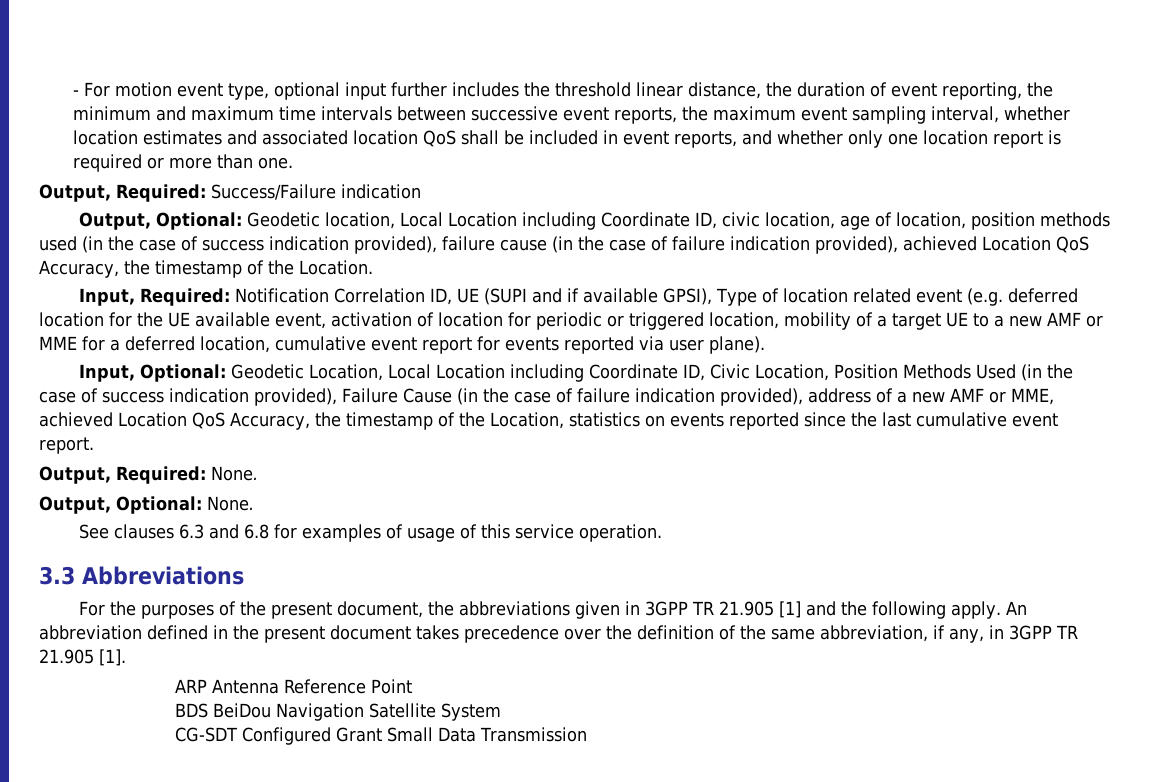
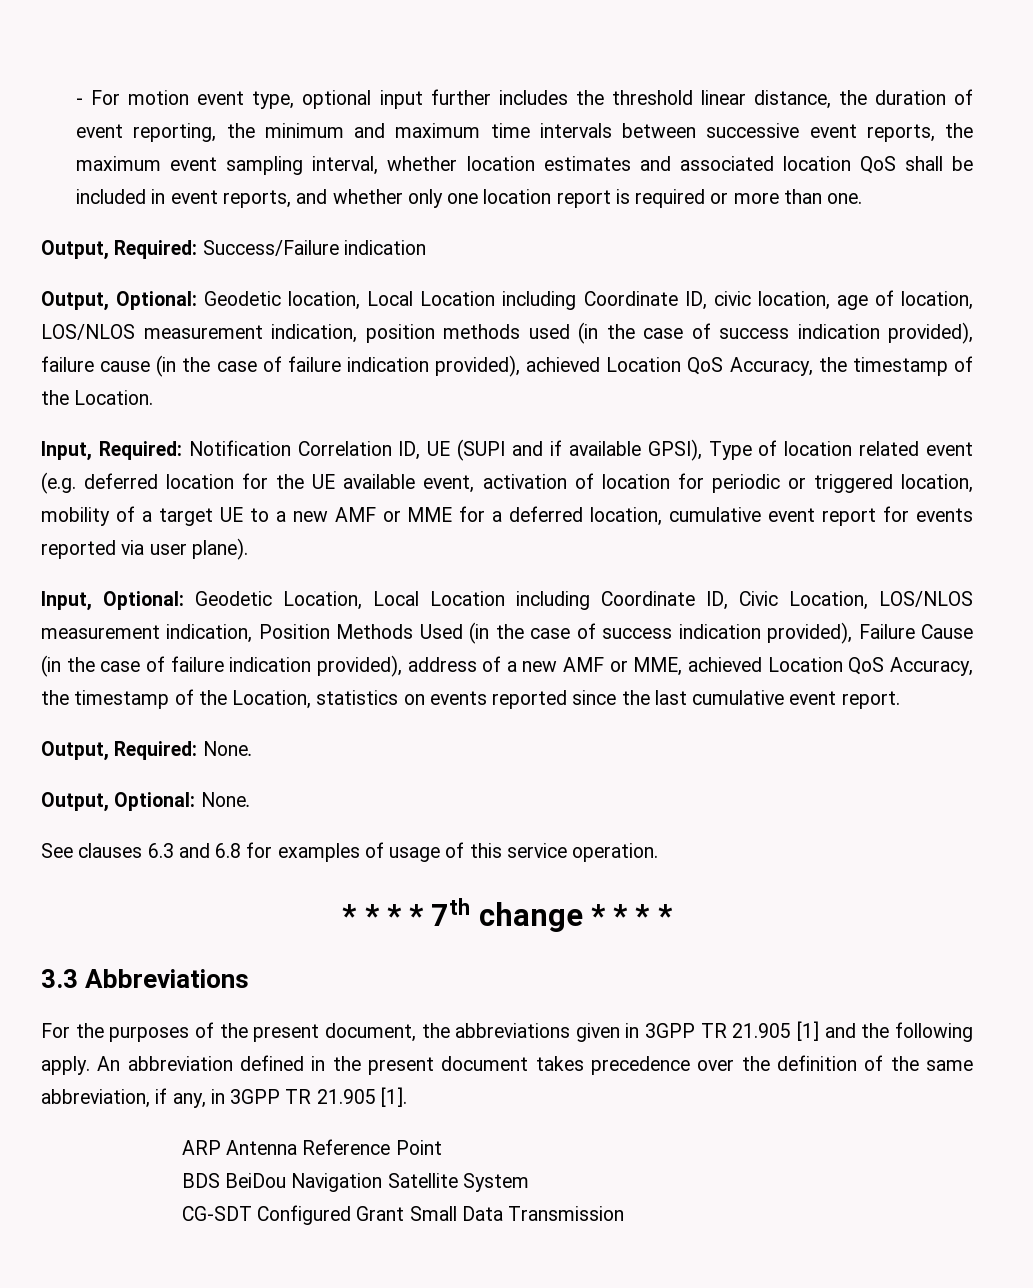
- Output, Optional: Geodetic location, Local Location including Coordinate ID, civic location, age of location, position methods used (in the case of success indication provided), failure cause (in the case of failure indication provided), achieved Location QoS Accuracy, the timestamp of the Location.
+ Output, Optional: Geodetic location, Local Location including Coordinate ID, civic location, age of location, LOS/NLOS measurement indication, position methods used (in the case of success indication provided), failure cause (in the case of failure indication provided), achieved Location QoS Accuracy, the timestamp of the Location.
- Input, Optional: Geodetic Location, Local Location including Coordinate ID, Civic Location, Position Methods Used (in the case of success indication provided), Failure Cause (in the case of failure indication provided), address of a new AMF or MME, achieved Location QoS Accuracy, the timestamp of the Location, statistics on events reported since the last cumulative event report.
+ Input, Optional: Geodetic Location, Local Location including Coordinate ID, Civic Location, LOS/NLOS measurement indication, Position Methods Used (in the case of success indication provided), Failure Cause (in the case of failure indication provided), address of a new AMF or MME, achieved Location QoS Accuracy, the timestamp of the Location, statistics on events reported since the last cumulative event report.
+ * * * * 7th change * * * *

